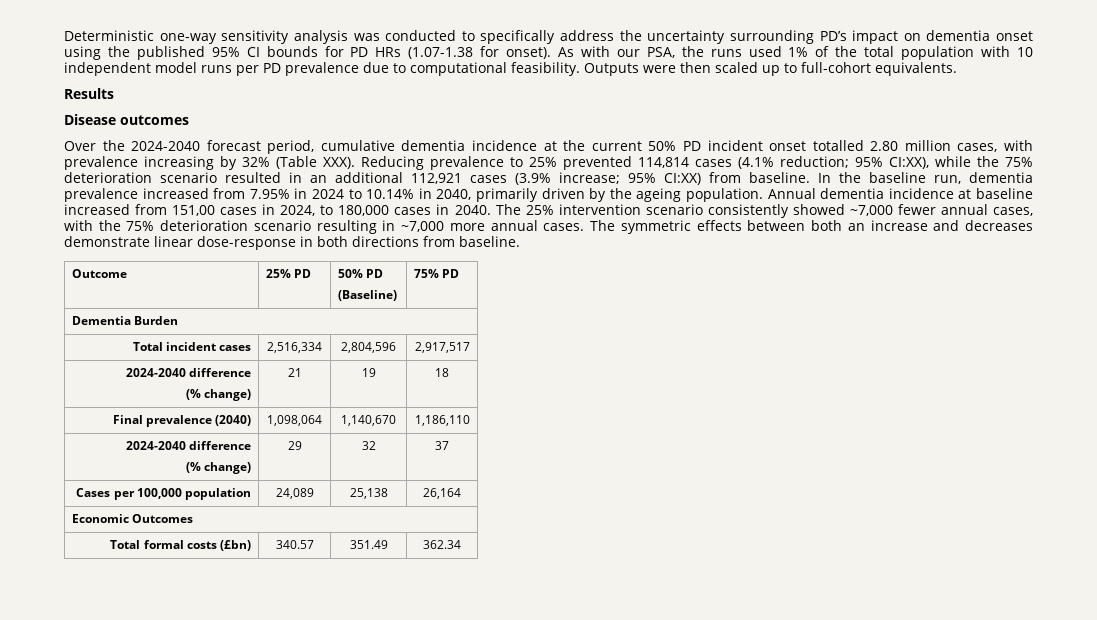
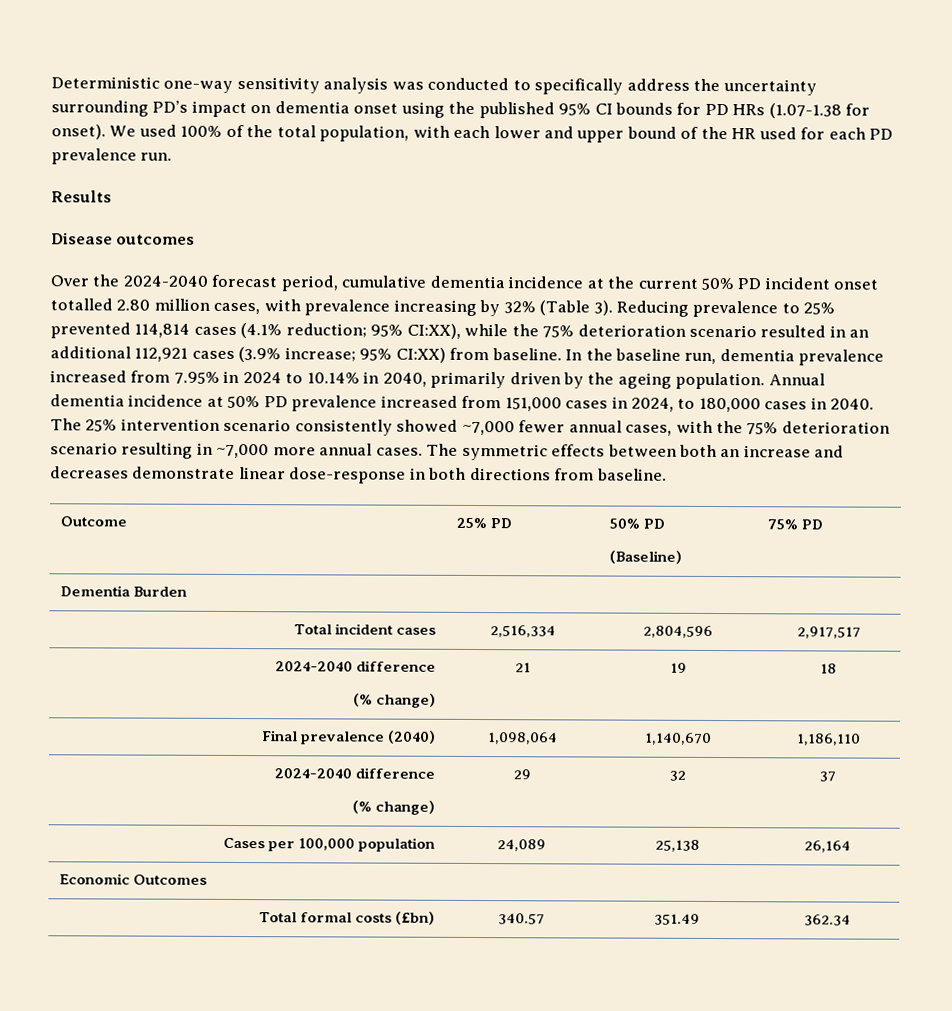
- As with our PSA, the runs used 1% of the total population with 10 independent model runs per PD prevalence due to computational feasibility. Outputs were then scaled up to full-cohort equivalents.
+ We used 100% of the total population, with each lower and upper bound of the HR used for each PD prevalence run.
- Over the 2024-2040 forecast period, cumulative dementia incidence at the current 50% PD incident onset totalled 2.80 million cases, with prevalence increasing by 32% (Table XXX).
+ Over the 2024-2040 forecast period, cumulative dementia incidence at the current 50% PD incident onset totalled 2.80 million cases, with prevalence increasing by 32% (Table 3).
- Annual dementia incidence at baseline increased from 151,00 cases in 2024, to 180,000 cases in 2040.
+ Annual dementia incidence at 50% PD prevalence increased from 151,000 cases in 2024, to 180,000 cases in 2040.

